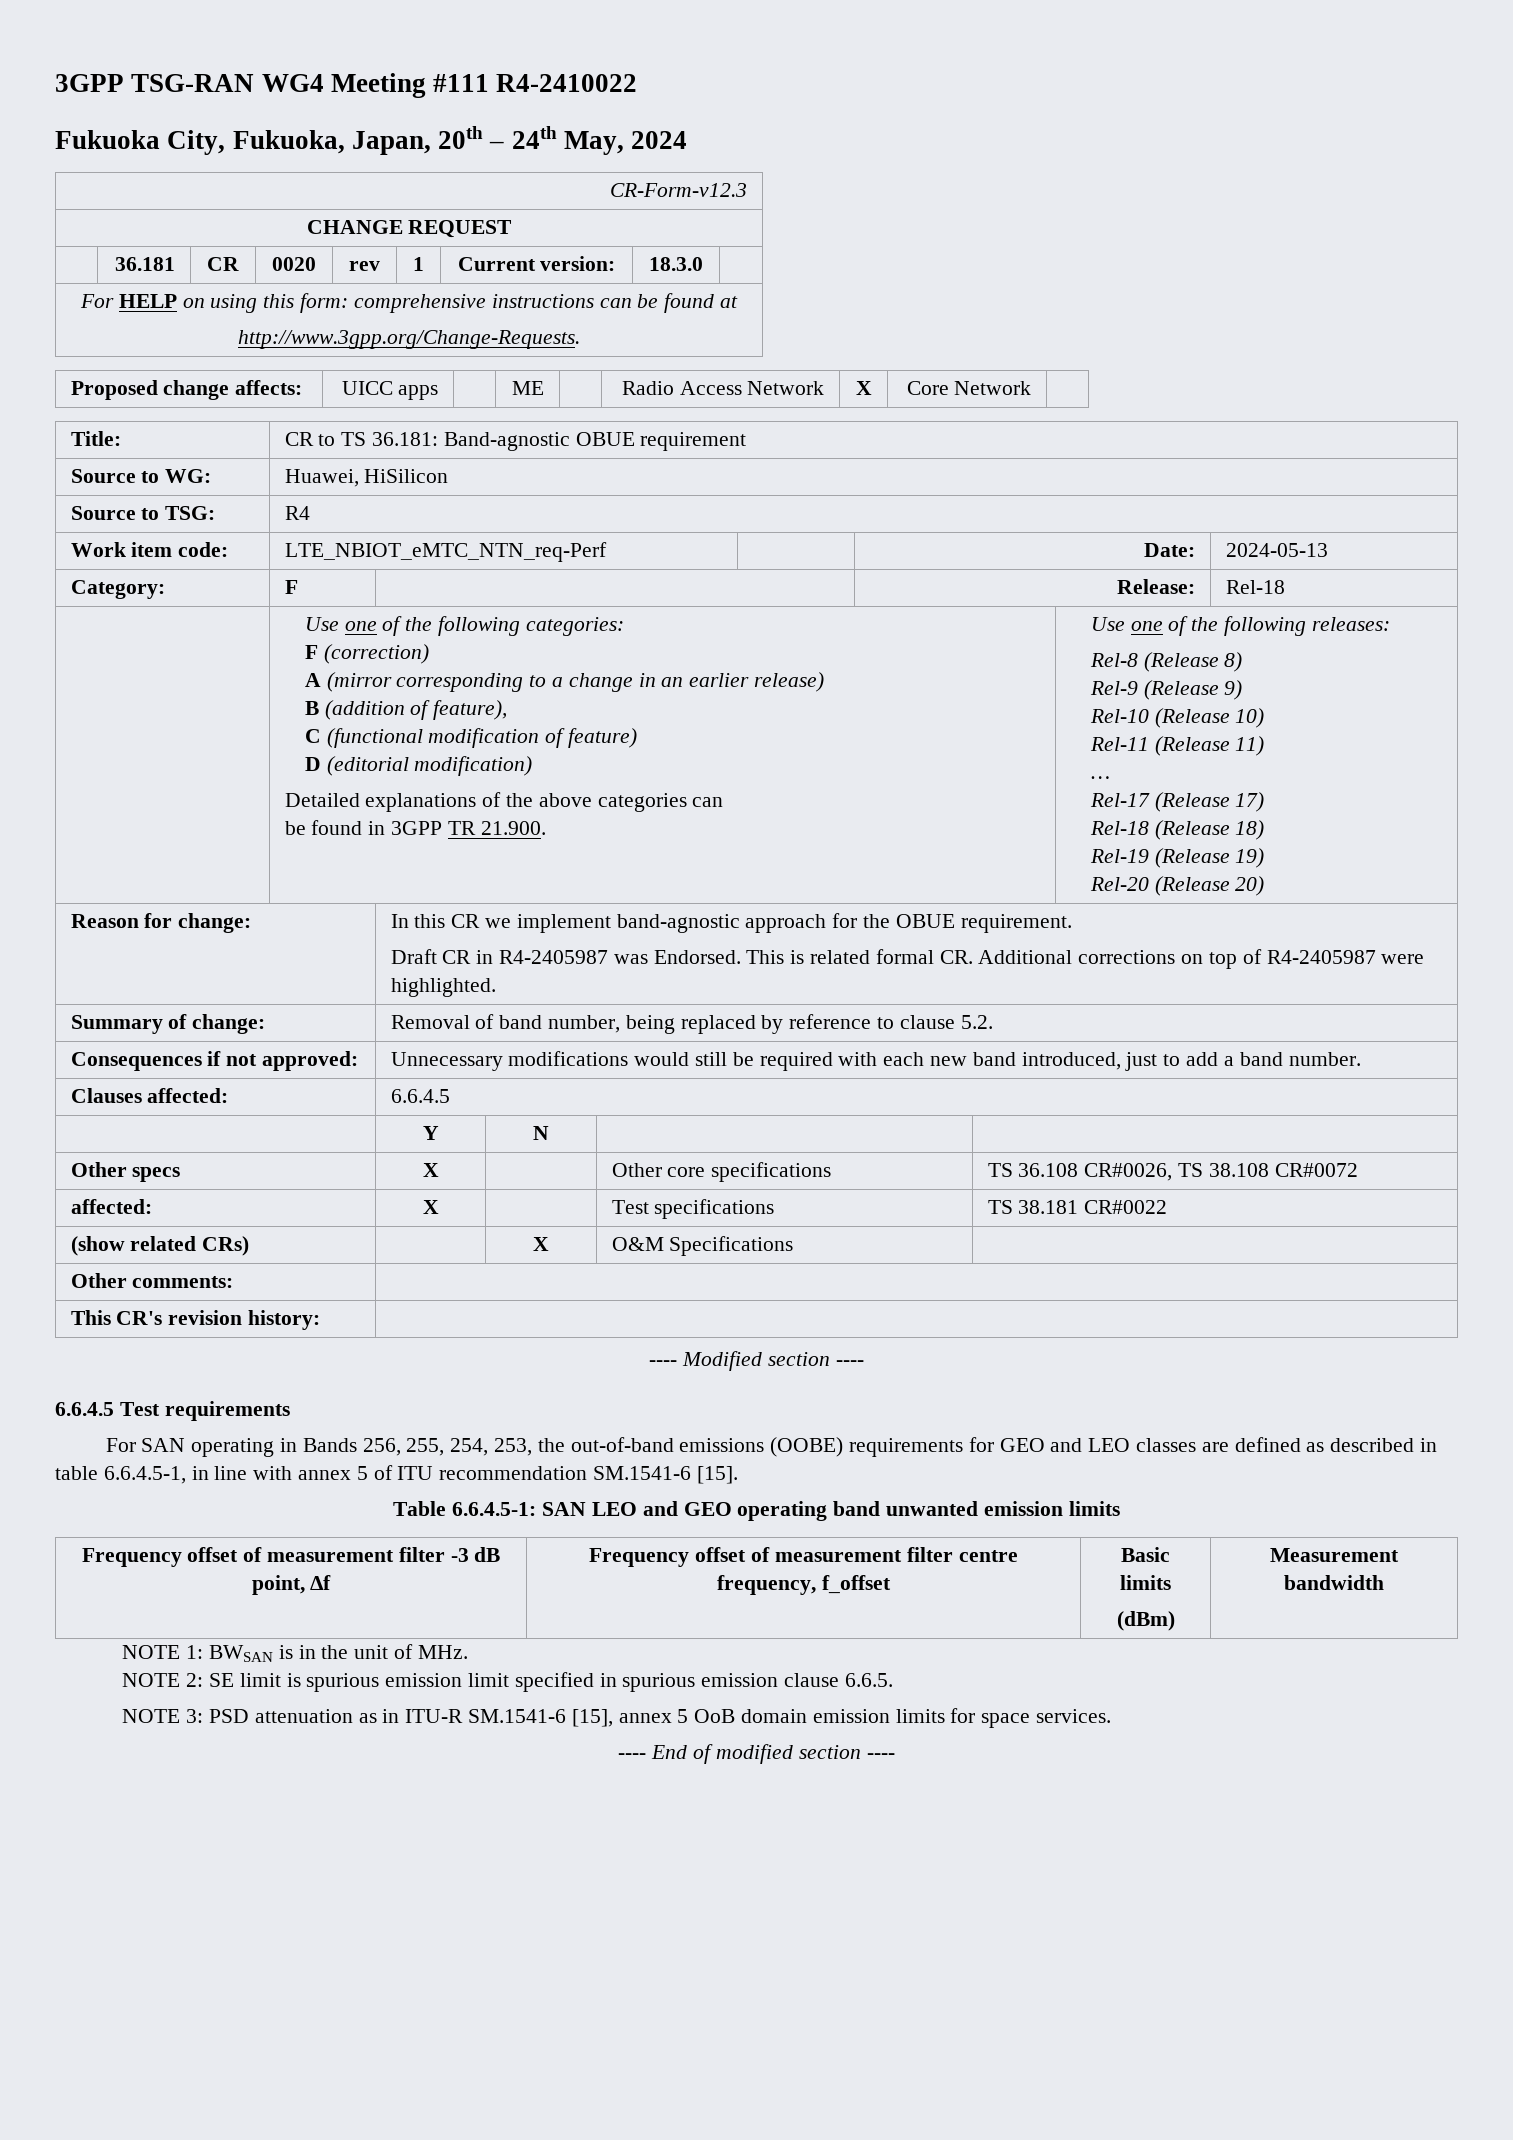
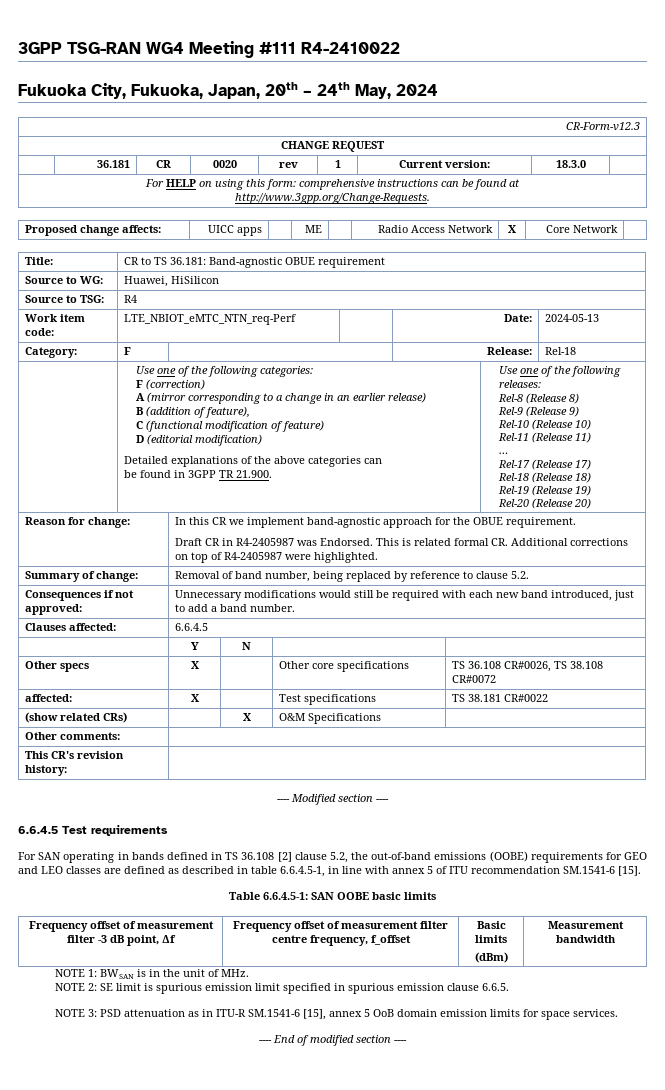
- For SAN operating in Bands 256, 255, 254, 253, the out-of-band emissions (OOBE) requirements for GEO and LEO classes are defined as described in table 6.6.4.5-1, in line with annex 5 of ITU recommendation SM.1541-6 [15].
+ For SAN operating in bands defined in TS 36.108 [2] clause 5.2, the out-of-band emissions (OOBE) requirements for GEO and LEO classes are defined as described in table 6.6.4.5-1, in line with annex 5 of ITU recommendation SM.1541-6 [15].
- Table 6.6.4.5-1: SAN LEO and GEO operating band unwanted emission limits
+ Table 6.6.4.5-1: SAN OOBE basic limits

